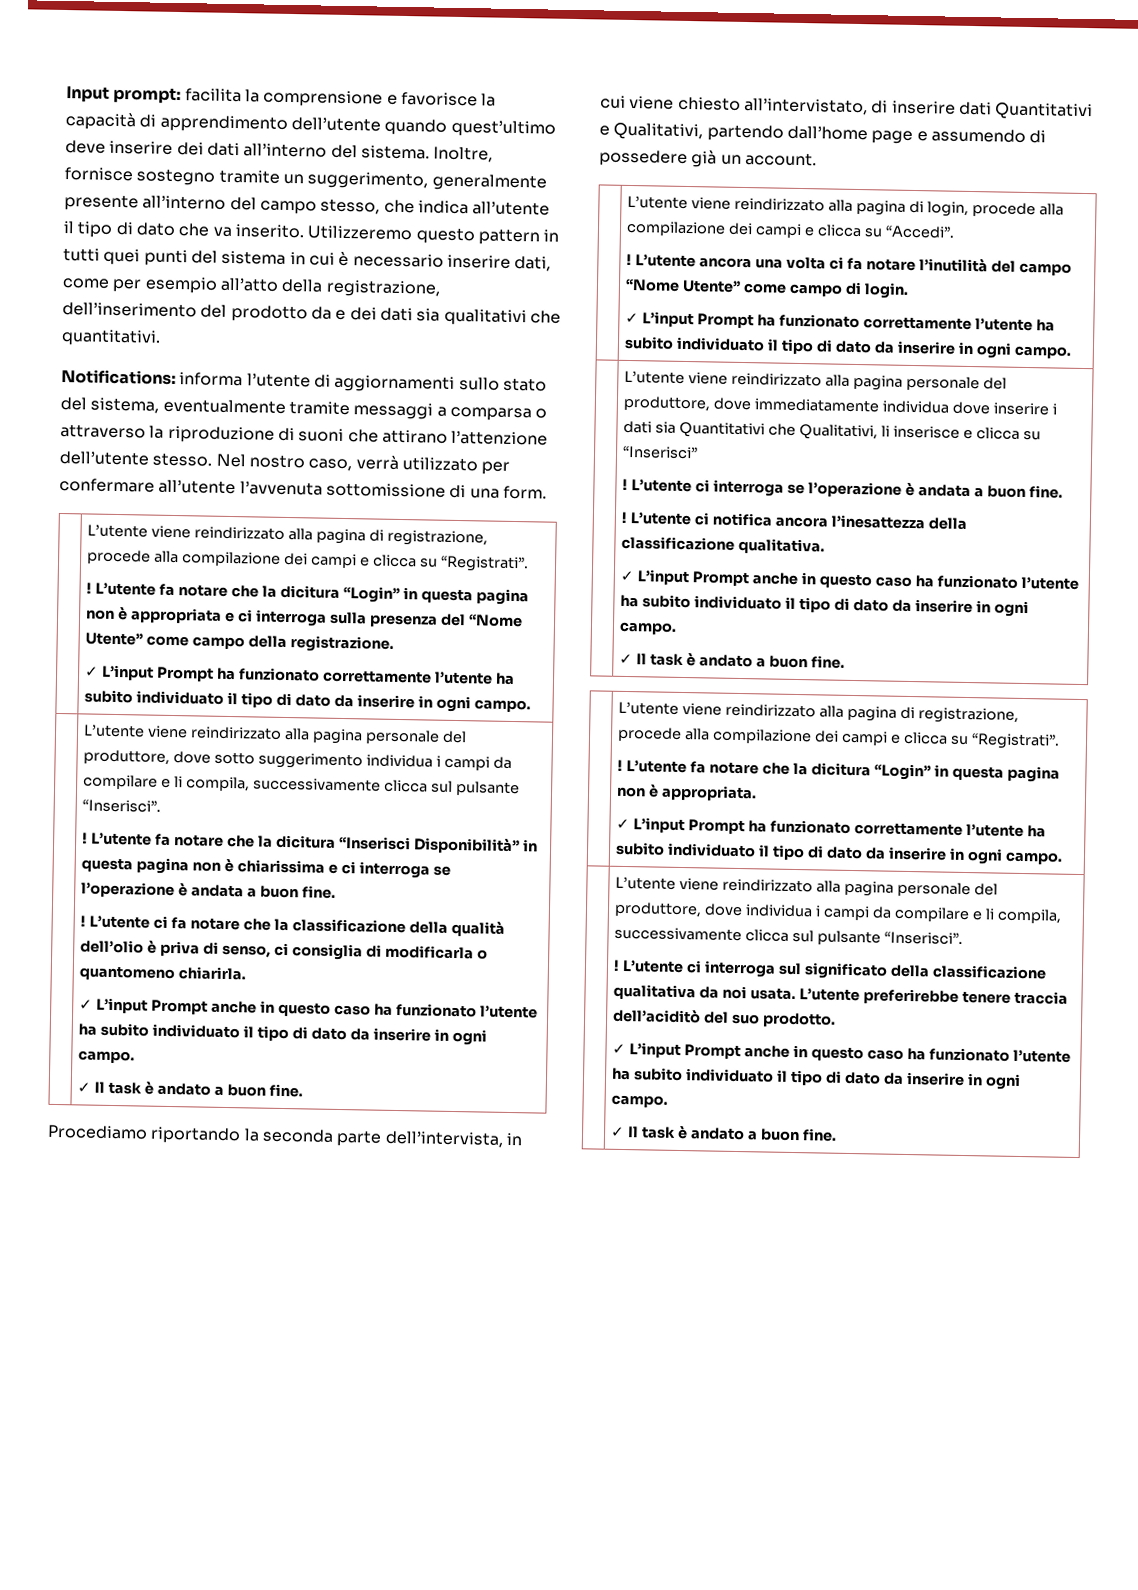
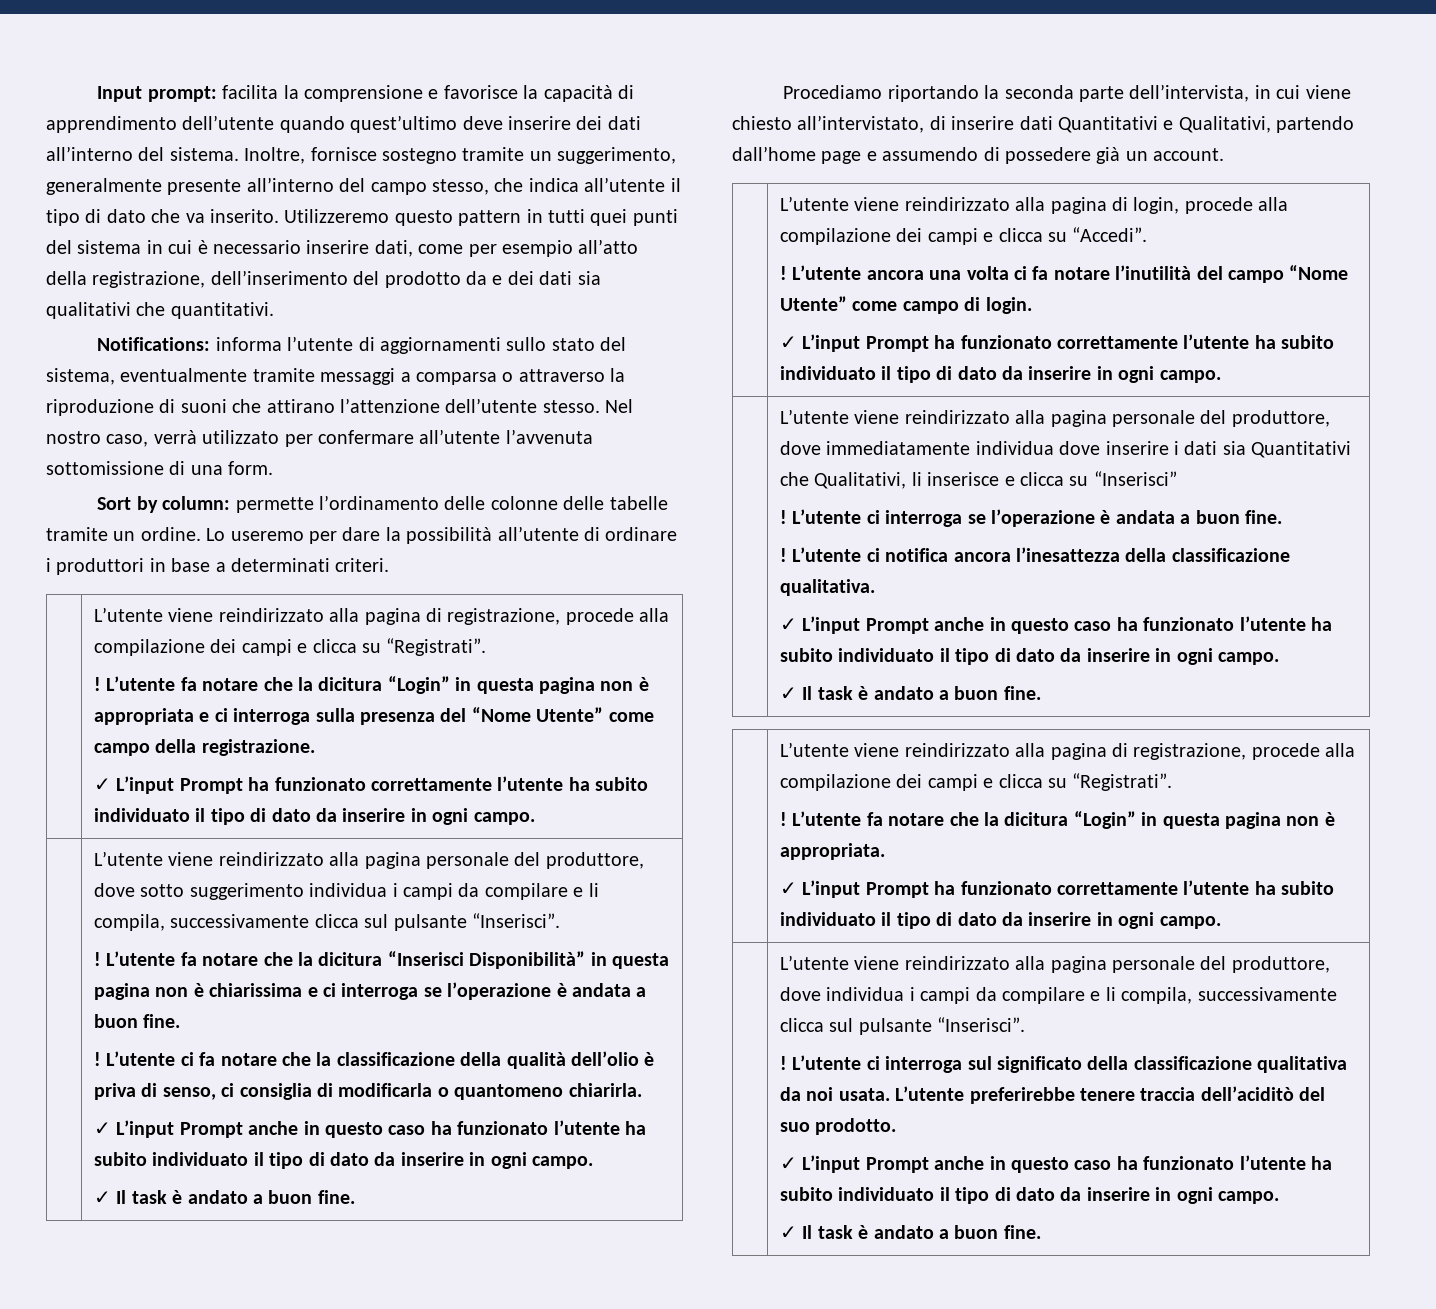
+ Sort by column: permette l’ordinamento delle colonne delle tabelle tramite un ordine. Lo useremo per dare la possibilità all’utente di ordinare i produttori in base a determinati criteri.

